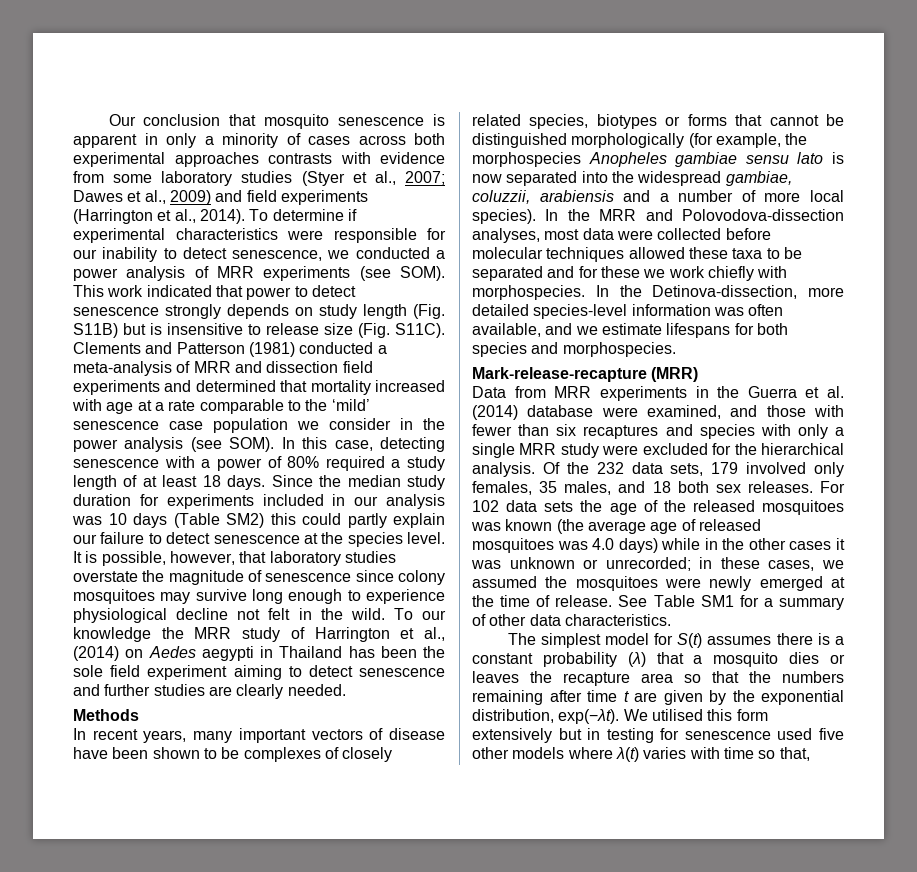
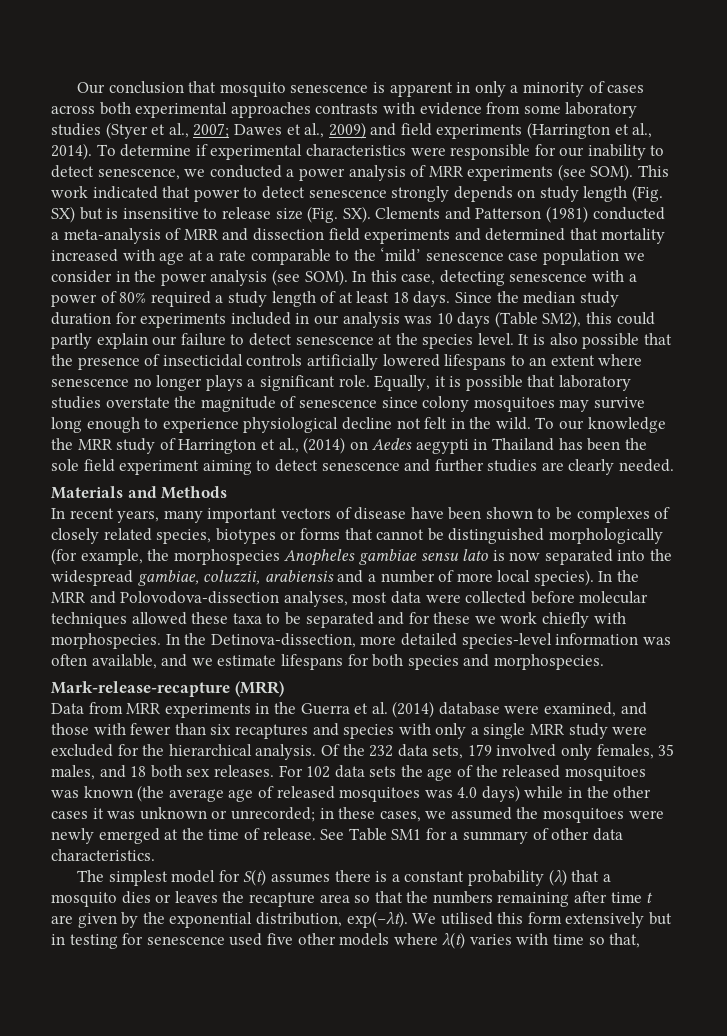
- This work indicated that power to detect senescence strongly depends on study length (Fig. S11B) but is insensitive to release size (Fig. S11C). Clements and Patterson (1981) conducted a meta-analysis of MRR and dissection field experiments and determined that mortality increased with age at a rate comparable to the ‘mild’ senescence case population we consider in the power analysis (see SOM).
+ This work indicated that power to detect senescence strongly depends on study length (Fig. SX) but is insensitive to release size (Fig. SX). Clements and Patterson (1981) conducted a meta-analysis of MRR and dissection field experiments and determined that mortality increased with age at a rate comparable to the ‘mild’ senescence case population we consider in the power analysis (see SOM).
- Since the median study duration for experiments included in our analysis was 10 days (Table SM2) this could partly explain our failure to detect senescence at the species level.
+ Since the median study duration for experiments included in our analysis was 10 days (Table SM2), this could partly explain our failure to detect senescence at the species level.
- It is possible, however, that laboratory studies overstate the magnitude of senescence since colony mosquitoes may survive long enough to experience physiological decline not felt in the wild.
+ It is also possible that the presence of insecticidal controls artificially lowered lifespans to an extent where senescence no longer plays a significant role. Equally, it is possible that laboratory studies overstate the magnitude of senescence since colony mosquitoes may survive long enough to experience physiological decline not felt in the wild.
- Methods
+ Materials and Methods

